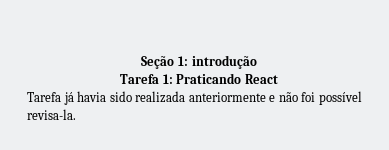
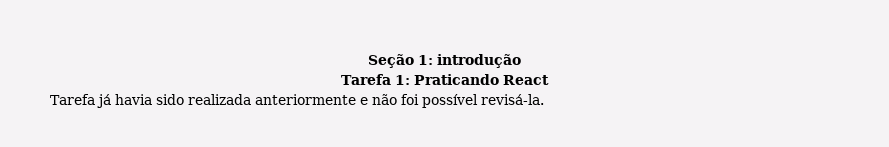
- Tarefa já havia sido realizada anteriormente e não foi possível revisa-la.
+ Tarefa já havia sido realizada anteriormente e não foi possível revisá-la.

